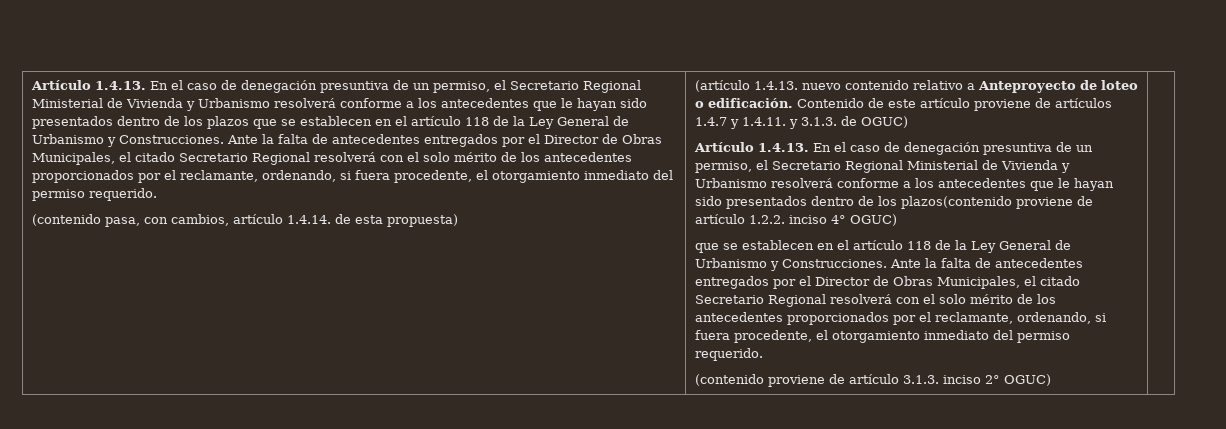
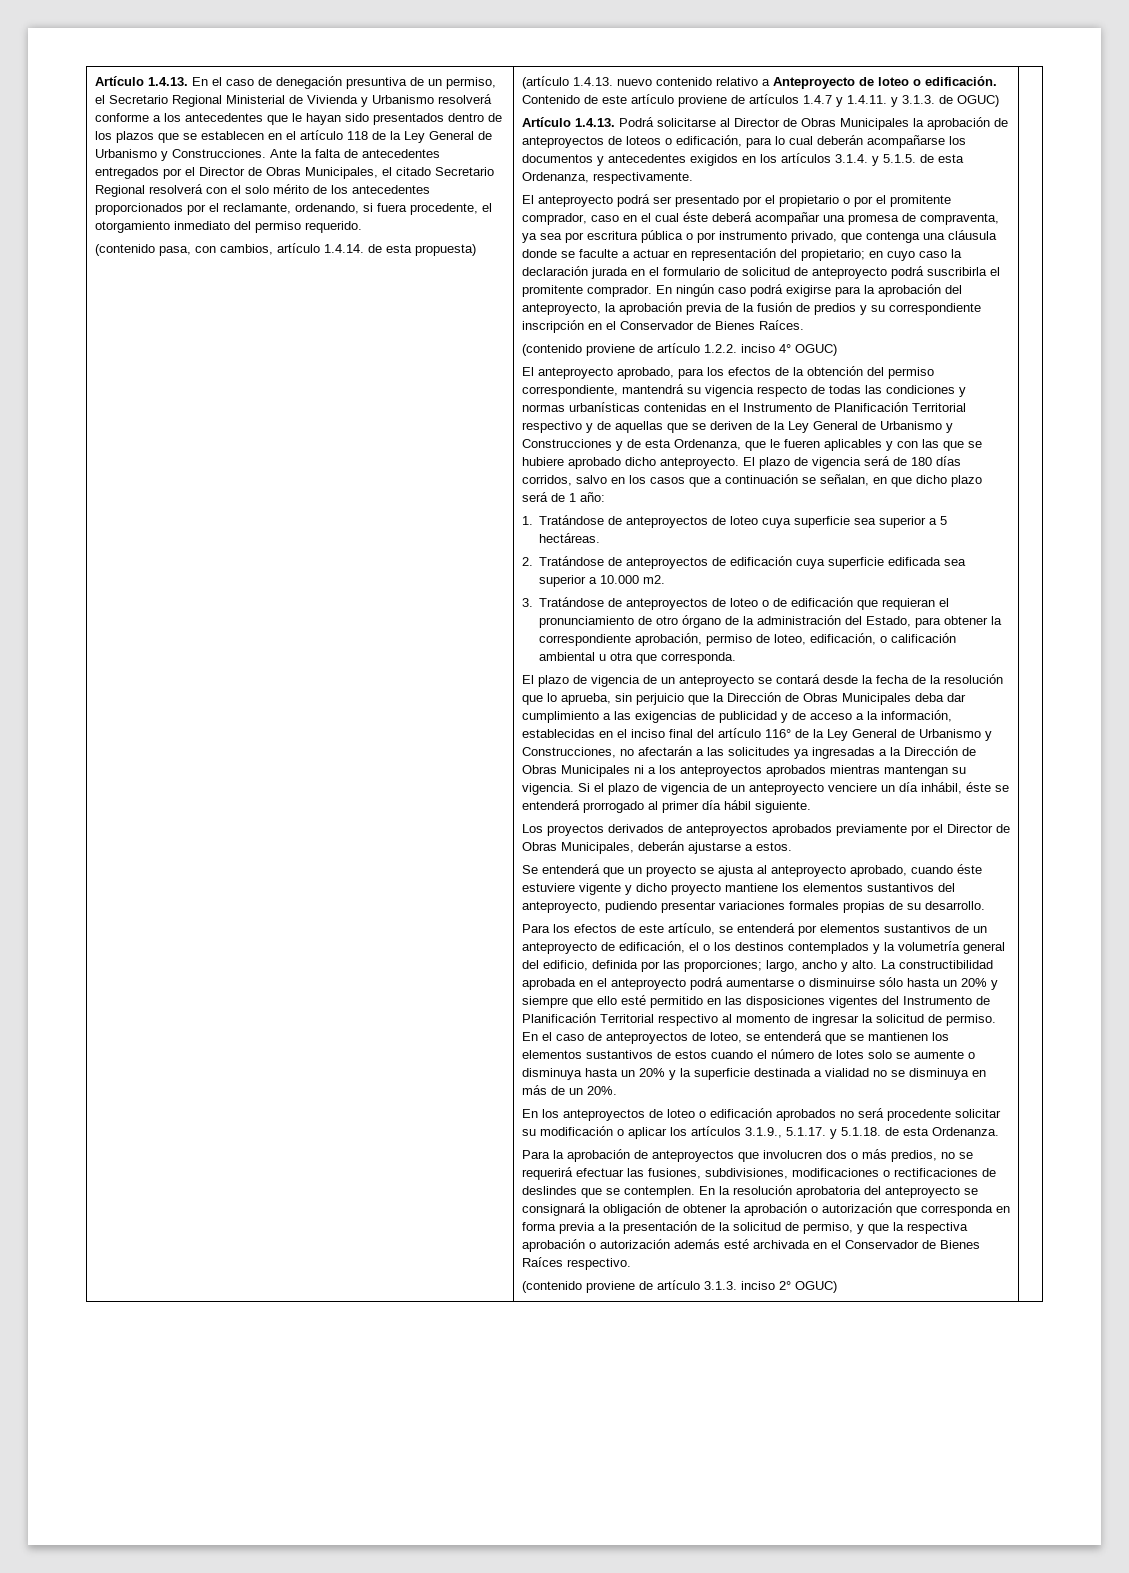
- Artículo 1.4.13. En el caso de denegación presuntiva de un permiso, el Secretario Regional Ministerial de Vivienda y Urbanismo resolverá conforme a los antecedentes que le hayan sido presentados dentro de los plazos(contenido proviene de artículo 1.2.2. inciso 4° OGUC)
- que se establecen en el artículo 118 de la Ley General de Urbanismo y Construcciones. Ante la falta de antecedentes entregados por el Director de Obras Municipales, el citado Secretario Regional resolverá con el solo mérito de los antecedentes proporcionados por el reclamante, ordenando, si fuera procedente, el otorgamiento inmediato del permiso requerido.
+ Artículo 1.4.13. Podrá solicitarse al Director de Obras Municipales la aprobación de anteproyectos de loteos o edificación, para lo cual deberán acompañarse los documentos y antecedentes exigidos en los artículos 3.1.4. y 5.1.5. de esta Ordenanza, respectivamente.
+ El anteproyecto podrá ser presentado por el propietario o por el promitente comprador, caso en el cual éste deberá acompañar una promesa de compraventa, ya sea por escritura pública o por instrumento privado, que contenga una cláusula donde se faculte a actuar en representación del propietario; en cuyo caso la declaración jurada en el formulario de solicitud de anteproyecto podrá suscribirla el promitente comprador. En ningún caso podrá exigirse para la aprobación del anteproyecto, la aprobación previa de la fusión de predios y su correspondiente inscripción en el Conservador de Bienes Raíces.
+ (contenido proviene de artículo 1.2.2. inciso 4° OGUC)
+ El anteproyecto aprobado, para los efectos de la obtención del permiso correspondiente, mantendrá su vigencia respecto de todas las condiciones y normas urbanísticas contenidas en el Instrumento de Planificación Territorial respectivo y de aquellas que se deriven de la Ley General de Urbanismo y Construcciones y de esta Ordenanza, que le fueren aplicables y con las que se hubiere aprobado dicho anteproyecto. El plazo de vigencia será de 180 días corridos, salvo en los casos que a continuación se señalan, en que dicho plazo será de 1 año:
+ 1. Tratándose de anteproyectos de loteo cuya superficie sea superior a 5 hectáreas.
+ 2. Tratándose de anteproyectos de edificación cuya superficie edificada sea superior a 10.000 m2.
+ 3. Tratándose de anteproyectos de loteo o de edificación que requieran el pronunciamiento de otro órgano de la administración del Estado, para obtener la correspondiente aprobación, permiso de loteo, edificación, o calificación ambiental u otra que corresponda.
+ El plazo de vigencia de un anteproyecto se contará desde la fecha de la resolución que lo aprueba, sin perjuicio que la Dirección de Obras Municipales deba dar cumplimiento a las exigencias de publicidad y de acceso a la información, establecidas en el inciso final del artículo 116° de la Ley General de Urbanismo y Construcciones, no afectarán a las solicitudes ya ingresadas a la Dirección de Obras Municipales ni a los anteproyectos aprobados mientras mantengan su vigencia. Si el plazo de vigencia de un anteproyecto venciere un día inhábil, éste se entenderá prorrogado al primer día hábil siguiente.
+ Los proyectos derivados de anteproyectos aprobados previamente por el Director de Obras Municipales, deberán ajustarse a estos.
+ Se entenderá que un proyecto se ajusta al anteproyecto aprobado, cuando éste estuviere vigente y dicho proyecto mantiene los elementos sustantivos del anteproyecto, pudiendo presentar variaciones formales propias de su desarrollo.
+ Para los efectos de este artículo, se entenderá por elementos sustantivos de un anteproyecto de edificación, el o los destinos contemplados y la volumetría general del edificio, definida por las proporciones; largo, ancho y alto. La constructibilidad aprobada en el anteproyecto podrá aumentarse o disminuirse sólo hasta un 20% y siempre que ello esté permitido en las disposiciones vigentes del Instrumento de Planificación Territorial respectivo al momento de ingresar la solicitud de permiso. En el caso de anteproyectos de loteo, se entenderá que se mantienen los elementos sustantivos de estos cuando el número de lotes solo se aumente o disminuya hasta un 20% y la superficie destinada a vialidad no se disminuya en más de un 20%.
+ En los anteproyectos de loteo o edificación aprobados no será procedente solicitar su modificación o aplicar los artículos 3.1.9., 5.1.17. y 5.1.18. de esta Ordenanza.
+ Para la aprobación de anteproyectos que involucren dos o más predios, no se requerirá efectuar las fusiones, subdivisiones, modificaciones o rectificaciones de deslindes que se contemplen. En la resolución aprobatoria del anteproyecto se consignará la obligación de obtener la aprobación o autorización que corresponda en forma previa a la presentación de la solicitud de permiso, y que la respectiva aprobación o autorización además esté archivada en el Conservador de Bienes Raíces respectivo.

